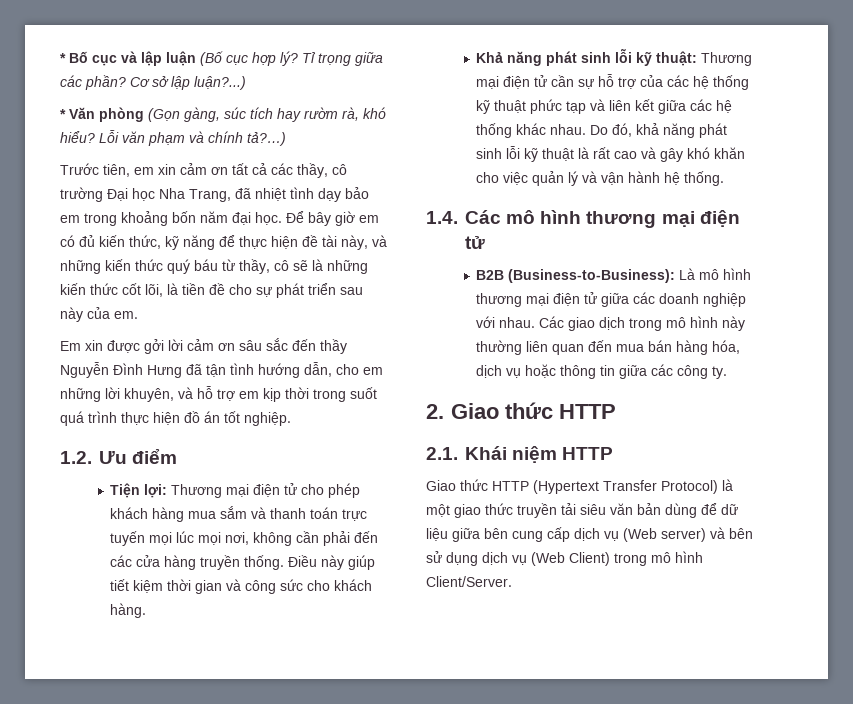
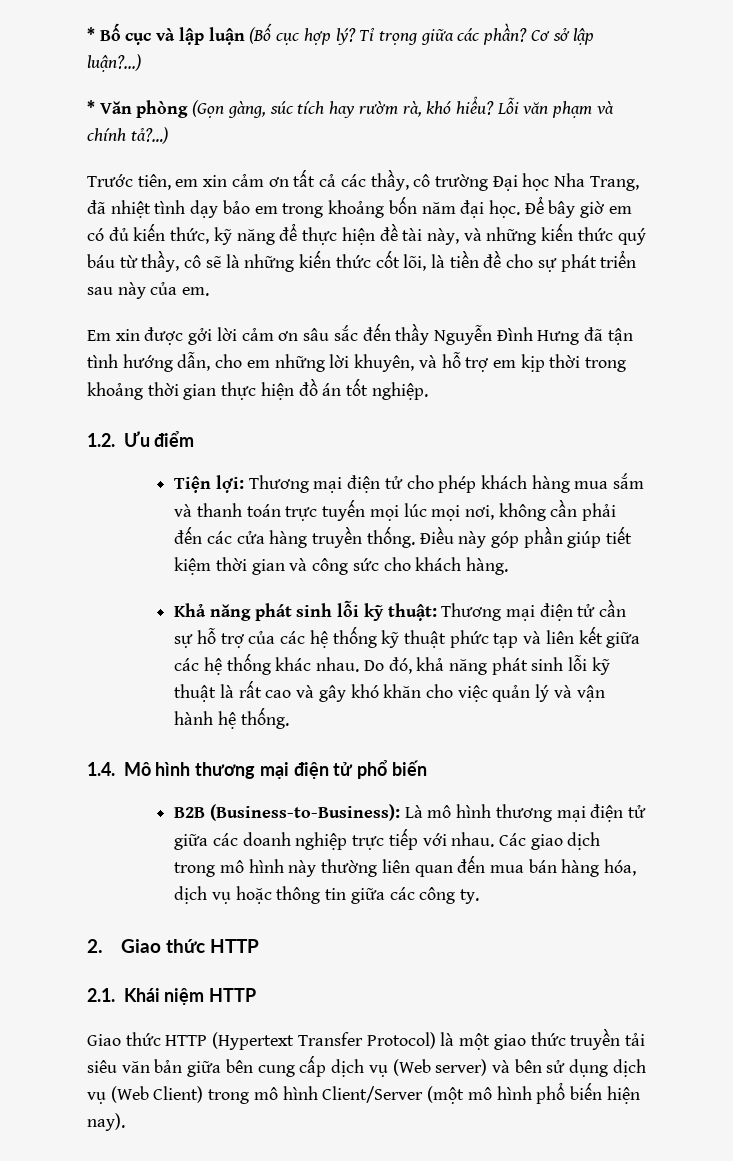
- Em xin được gởi lời cảm ơn sâu sắc đến thầy Nguyễn Đình Hưng đã tận tình hướng dẫn, cho em những lời khuyên, và hỗ trợ em kịp thời trong suốt quá trình thực hiện đồ án tốt nghiệp.
+ Em xin được gởi lời cảm ơn sâu sắc đến thầy Nguyễn Đình Hưng đã tận tình hướng dẫn, cho em những lời khuyên, và hỗ trợ em kịp thời trong khoảng thời gian thực hiện đồ án tốt nghiệp.
- Điều này giúp tiết kiệm thời gian và công sức cho khách hàng.
+ Điều này góp phần giúp tiết kiệm thời gian và công sức cho khách hàng.
- 1.4. Các mô hình thương mại điện tử
+ 1.4. Mô hình thương mại điện tử phổ biến
- B2B (Business-to-Business): Là mô hình thương mại điện tử giữa các doanh nghiệp với nhau.
+ B2B (Business-to-Business): Là mô hình thương mại điện tử giữa các doanh nghiệp trực tiếp với nhau.
- Giao thức HTTP (Hypertext Transfer Protocol) là một giao thức truyền tải siêu văn bản dùng để dữ liệu giữa bên cung cấp dịch vụ (Web server) và bên sử dụng dịch vụ (Web Client) trong mô hình Client/Server.
+ Giao thức HTTP (Hypertext Transfer Protocol) là một giao thức truyền tải siêu văn bản giữa bên cung cấp dịch vụ (Web server) và bên sử dụng dịch vụ (Web Client) trong mô hình Client/Server (một mô hình phổ biến hiện nay).

